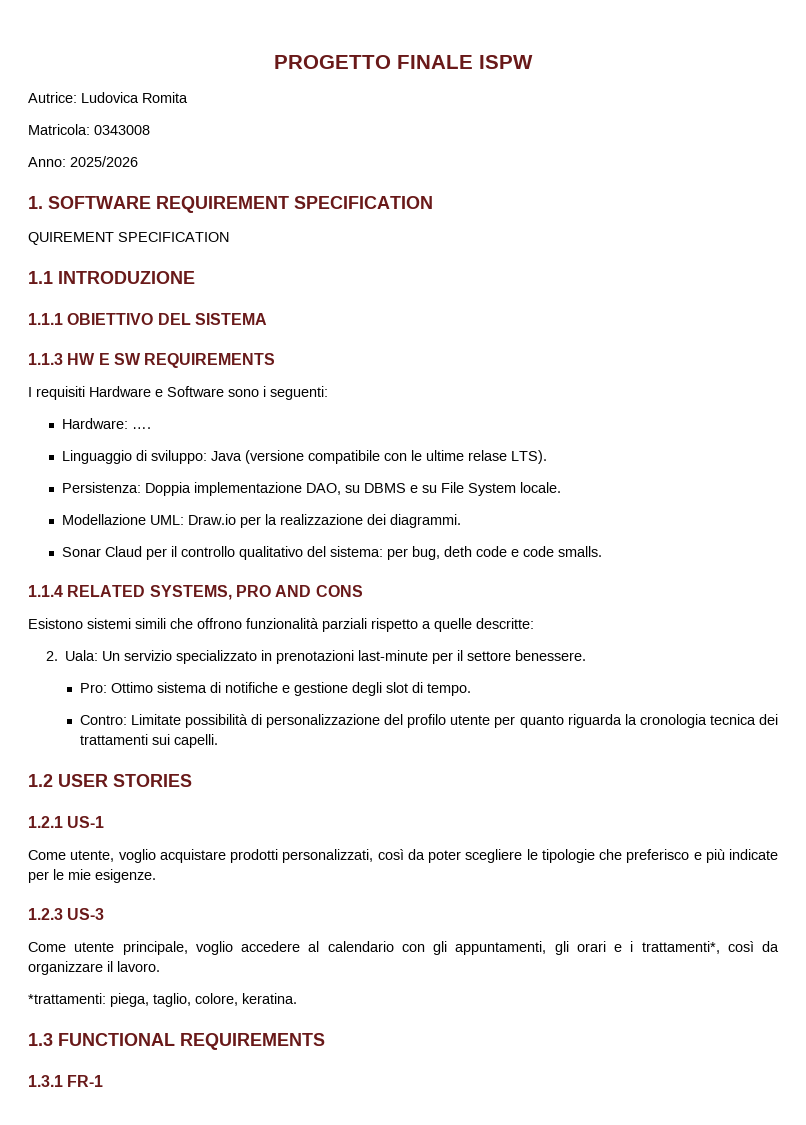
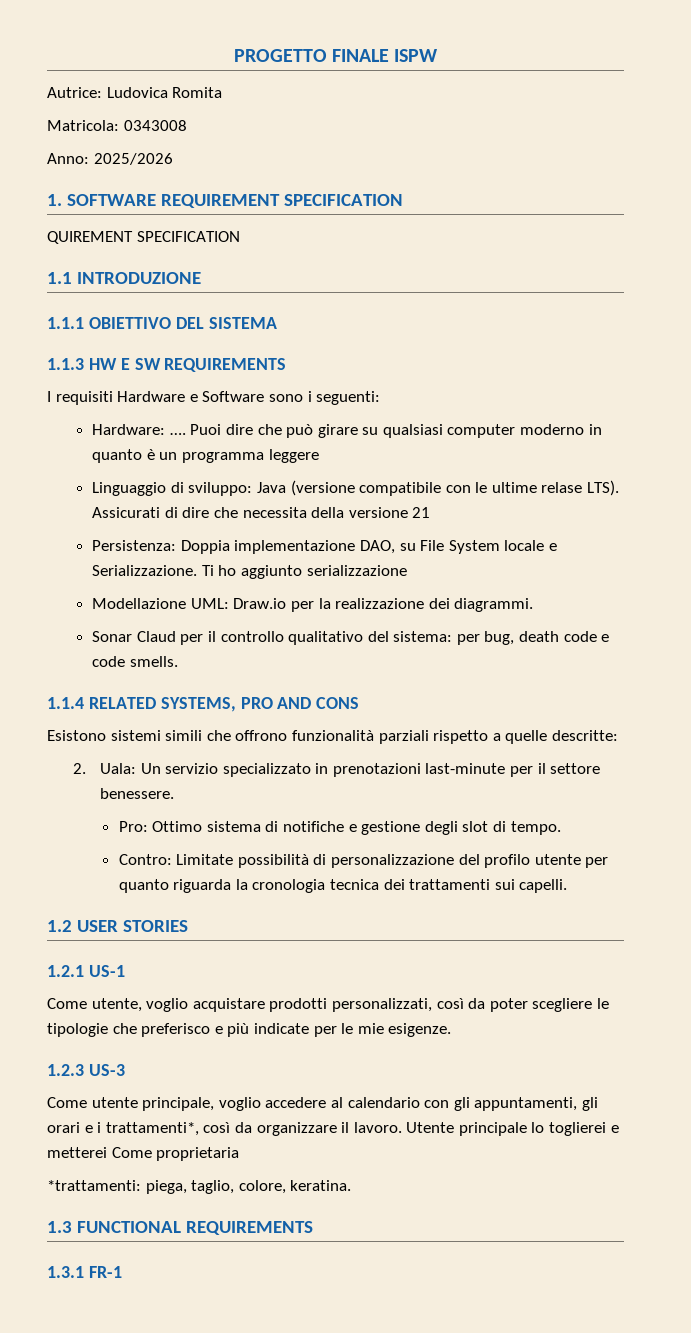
+ Puoi dire che può girare su qualsiasi computer moderno in quanto è un programma leggere
+ Assicurati di dire che necessita della versione 21
- Persistenza: Doppia implementazione DAO, su DBMS e su File System locale.
+ Persistenza: Doppia implementazione DAO, su File System locale e Serializzazione. Ti ho aggiunto serializzazione
- Sonar Claud per il controllo qualitativo del sistema: per bug, deth code e code smalls.
+ Sonar Claud per il controllo qualitativo del sistema: per bug, death code e code smells.
+ Utente principale lo toglierei e metterei Come proprietaria

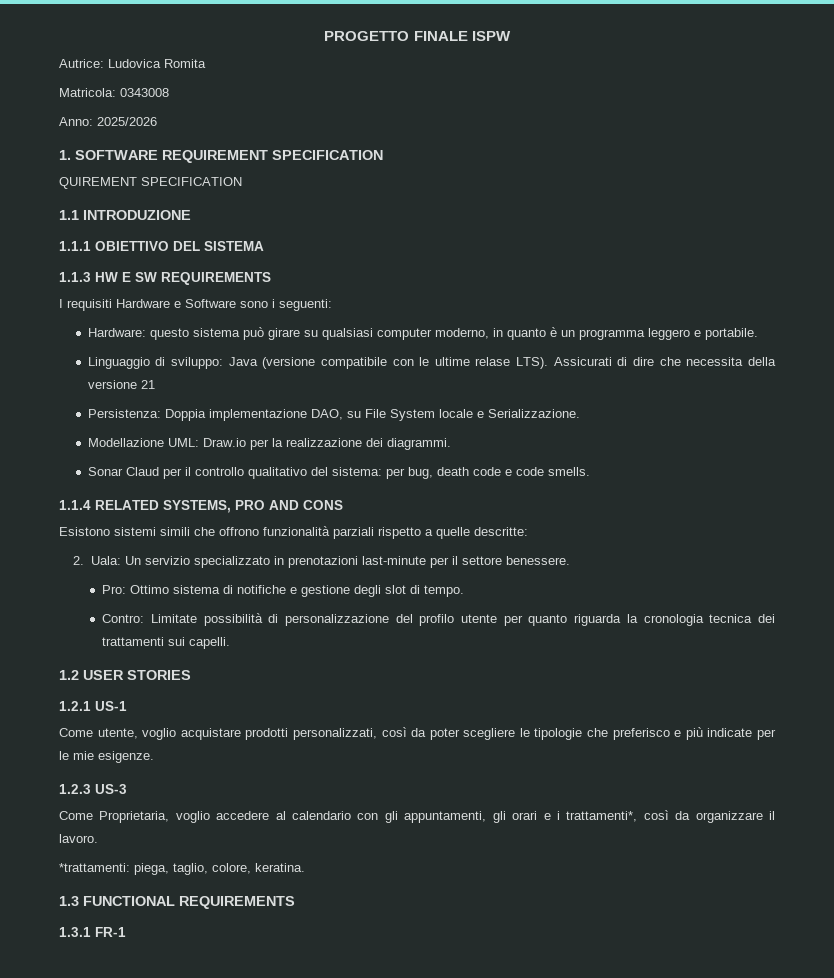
- Hardware: …. Puoi dire che può girare su qualsiasi computer moderno in quanto è un programma leggere
+ Hardware: questo sistema può girare su qualsiasi computer moderno, in quanto è un programma leggero e portabile.
- Ti ho aggiunto serializzazione
- Come utente principale, voglio accedere al calendario con gli appuntamenti, gli orari e i trattamenti*, così da organizzare il lavoro. Utente principale lo toglierei e metterei Come proprietaria
+ Come Proprietaria, voglio accedere al calendario con gli appuntamenti, gli orari e i trattamenti*, così da organizzare il lavoro.

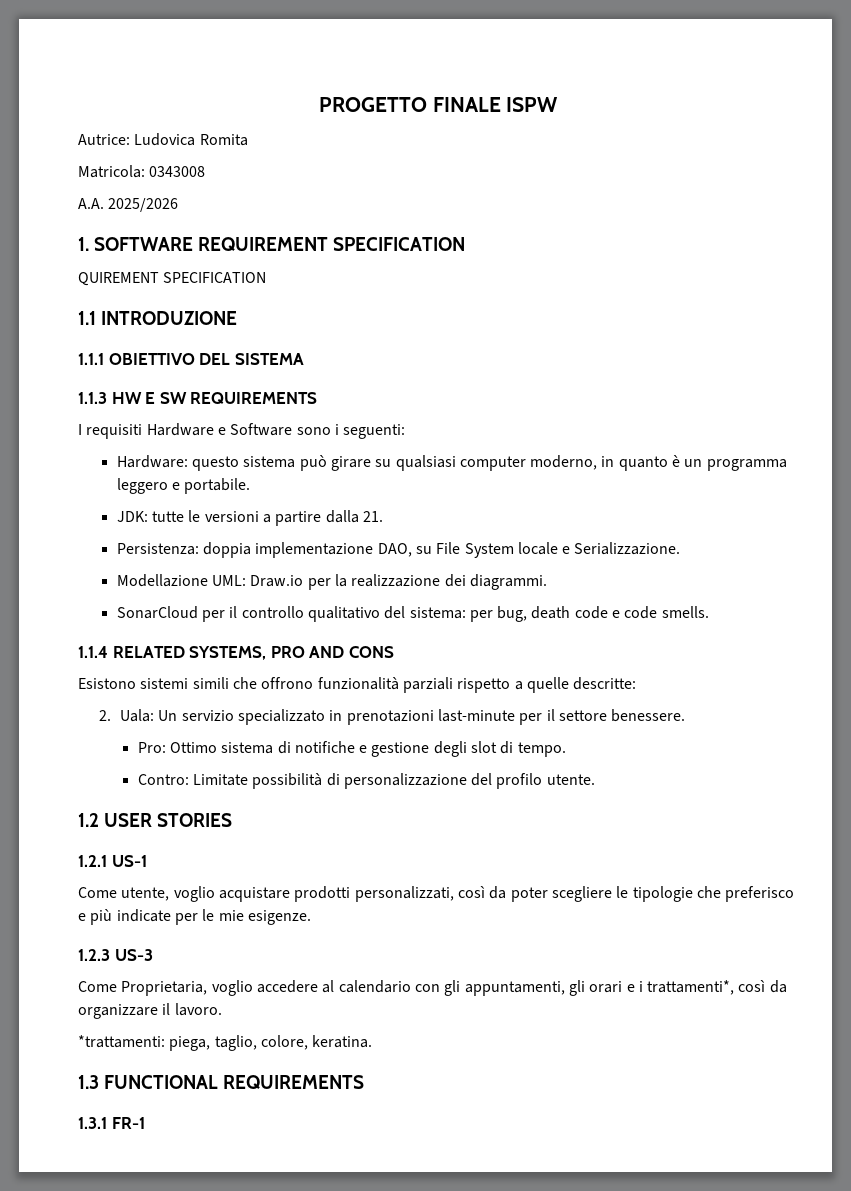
- Anno: 2025/2026
+ A.A. 2025/2026
- Linguaggio di sviluppo: Java (versione compatibile con le ultime relase LTS). Assicurati di dire che necessita della versione 21
+ JDK: tutte le versioni a partire dalla 21.
- Persistenza: Doppia implementazione DAO, su File System locale e Serializzazione.
+ Persistenza: doppia implementazione DAO, su File System locale e Serializzazione.
- Sonar Claud per il controllo qualitativo del sistema: per bug, death code e code smells.
+ SonarCloud per il controllo qualitativo del sistema: per bug, death code e code smells.
- Contro: Limitate possibilità di personalizzazione del profilo utente per quanto riguarda la cronologia tecnica dei trattamenti sui capelli.
+ Contro: Limitate possibilità di personalizzazione del profilo utente.

